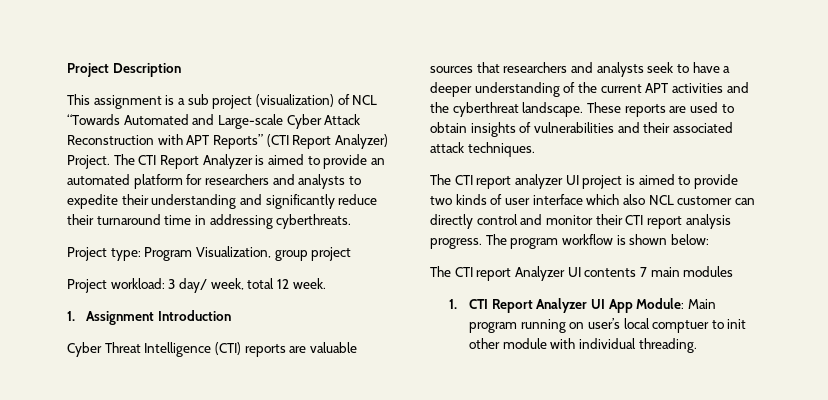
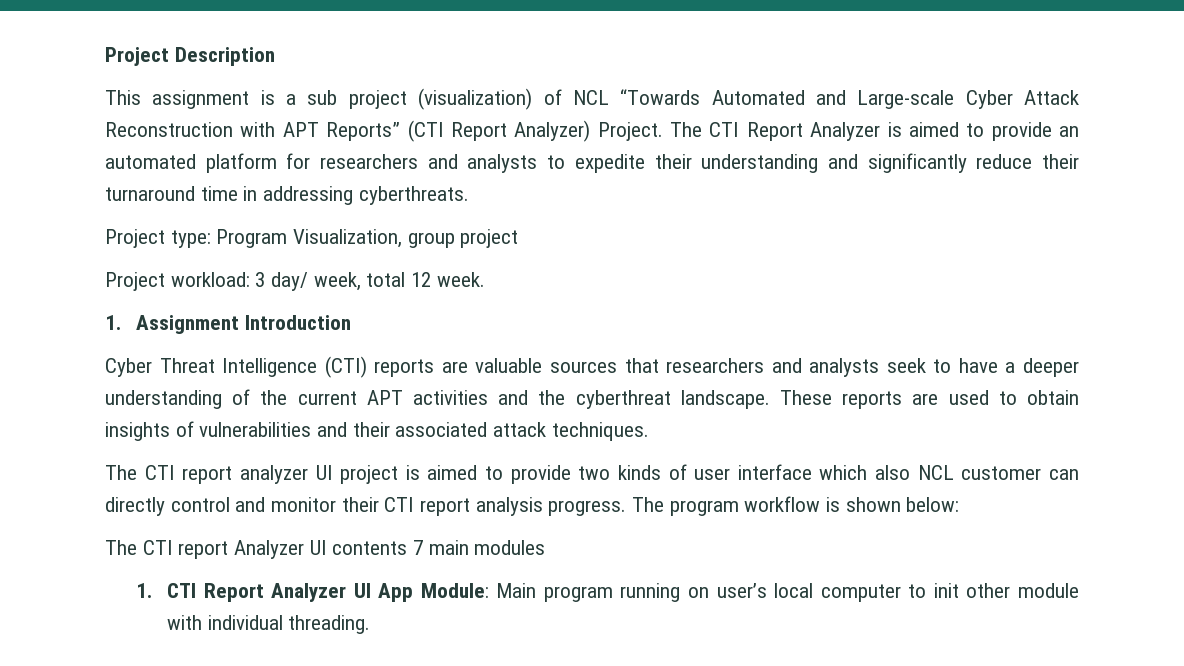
- 1. CTI Report Analyzer UI App Module: Main program running on user’s local comptuer to init other module with individual threading.
+ 1. CTI Report Analyzer UI App Module: Main program running on user’s local computer to init other module with individual threading.

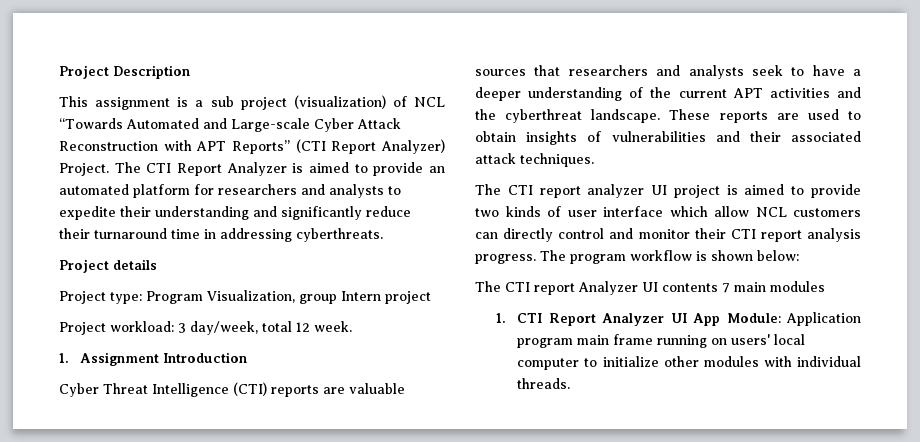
+ Project details
- Project type: Program Visualization, group project
+ Project type: Program Visualization, group Intern project
- Project workload: 3 day/ week, total 12 week.
+ Project workload: 3 day/week, total 12 week.
- The CTI report analyzer UI project is aimed to provide two kinds of user interface which also NCL customer can directly control and monitor their CTI report analysis progress.
+ The CTI report analyzer UI project is aimed to provide two kinds of user interface which allow NCL customers can directly control and monitor their CTI report analysis progress.
- 1. CTI Report Analyzer UI App Module: Main program running on user’s local computer to init other module with individual threading.
+ 1. CTI Report Analyzer UI App Module: Application program main frame running on users' local computer to initialize other modules with individual threads.

